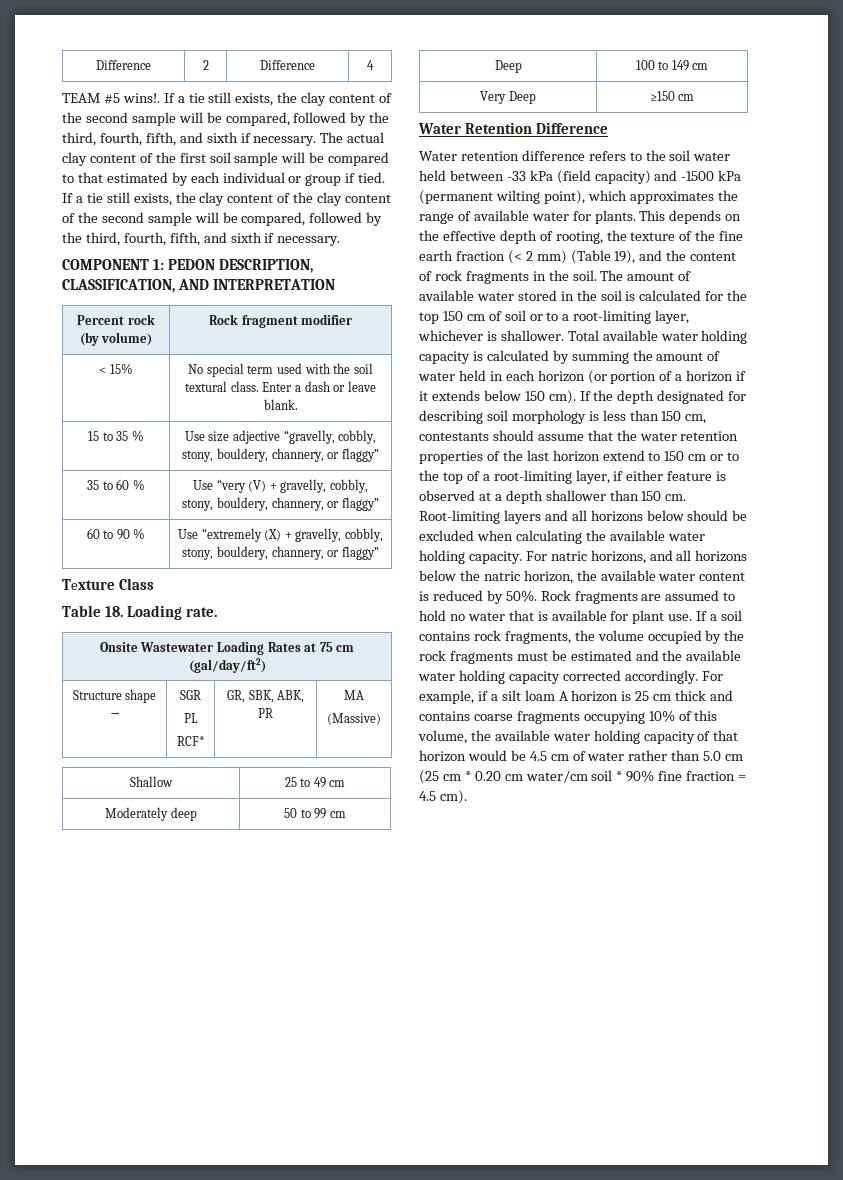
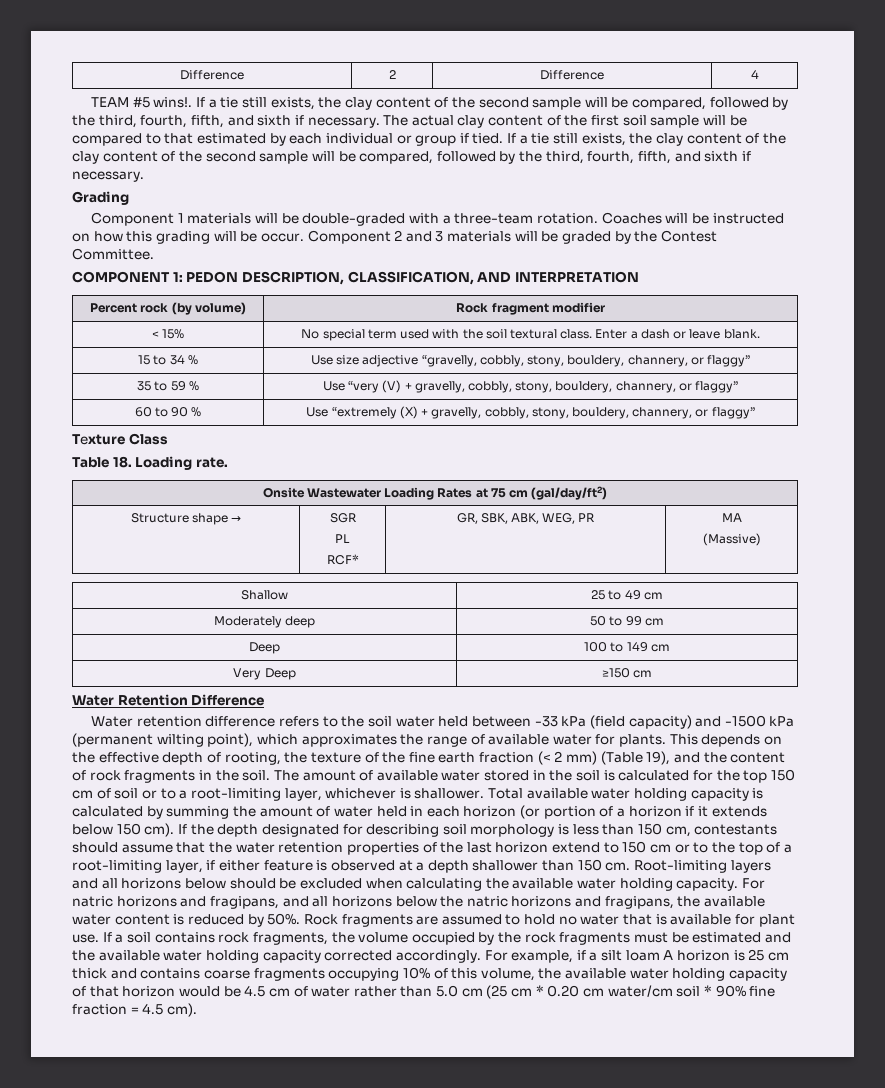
+ Grading
+ Component 1 materials will be double-graded with a three-team rotation. Coaches will be instructed on how this grading will be occur. Component 2 and 3 materials will be graded by the Contest Committee.
- 15 to 35 % | Use size adjective “gravelly, cobbly, stony, bouldery, channery, or flaggy”
+ 15 to 34 % | Use size adjective “gravelly, cobbly, stony, bouldery, channery, or flaggy”
- 35 to 60 % | Use “very (V) + gravelly, cobbly, stony, bouldery, channery, or flaggy”
+ 35 to 59 % | Use “very (V) + gravelly, cobbly, stony, bouldery, channery, or flaggy”
  Structure shape → | SGR
  PL
- RCF* | GR, SBK, ABK, PR | MA
+ RCF* | GR, SBK, ABK, WEG, PR | MA
- For natric horizons, and all horizons below the natric horizon, the available water content is reduced by 50%.
+ For natric horizons and fragipans, and all horizons below the natric horizons and fragipans, the available water content is reduced by 50%.

